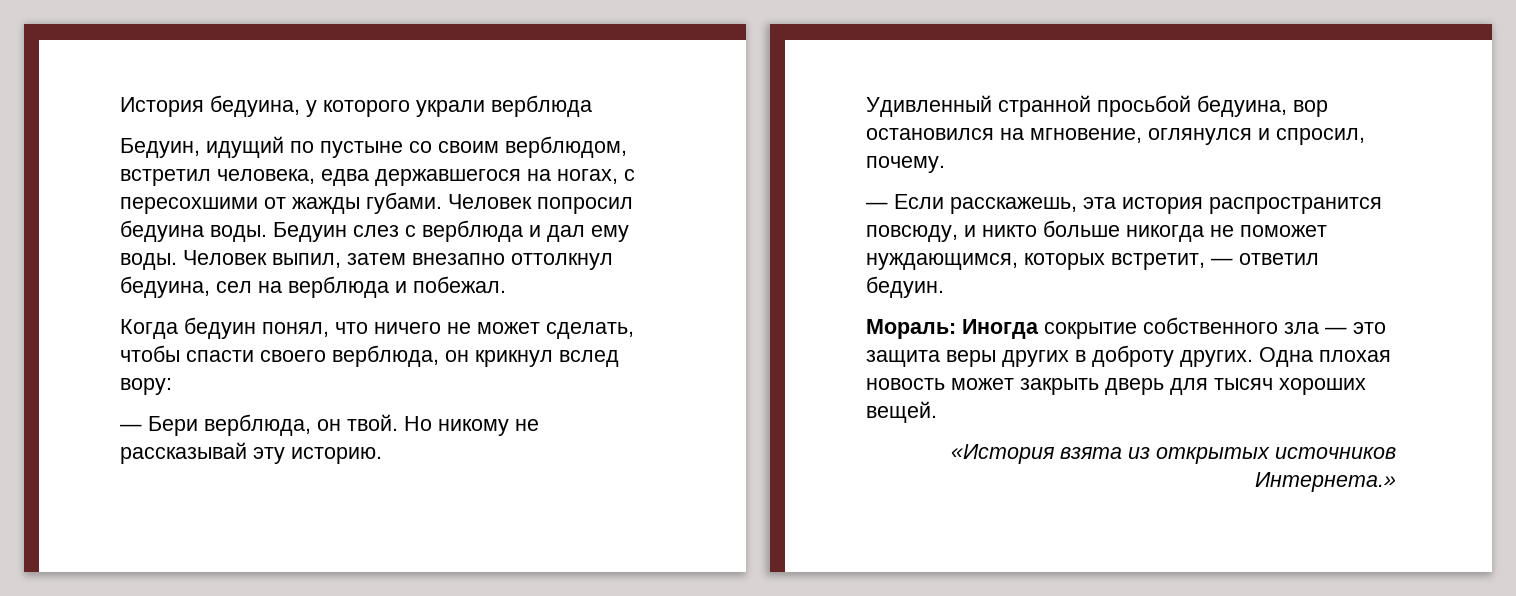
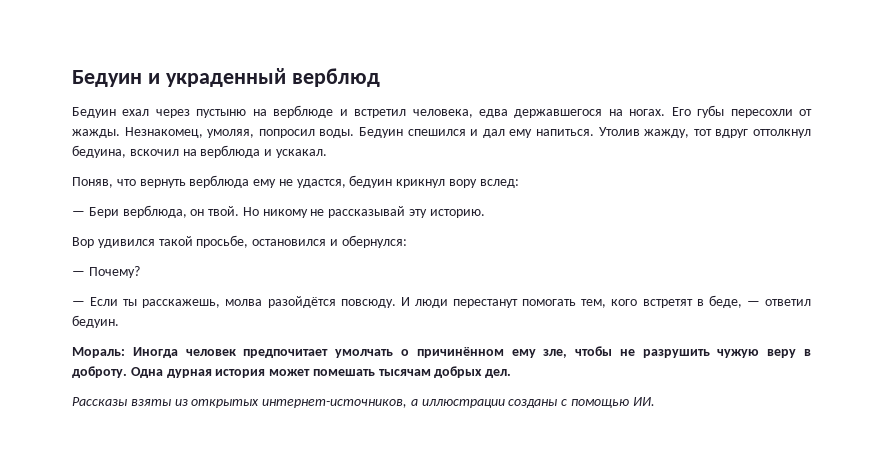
- История бедуина, у которого украли верблюда
- Бедуин, идущий по пустыне со своим верблюдом, встретил человека, едва державшегося на ногах, с пересохшими от жажды губами. Человек попросил бедуина воды. Бедуин слез с верблюда и дал ему воды. Человек выпил, затем внезапно оттолкнул бедуина, сел на верблюда и побежал.
- Когда бедуин понял, что ничего не может сделать, чтобы спасти своего верблюда, он крикнул вслед вору:
+ Бедуин и украденный верблюд
+ Бедуин ехал через пустыню на верблюде и встретил человека, едва державшегося на ногах. Его губы пересохли от жажды. Незнакомец, умоляя, попросил воды. Бедуин спешился и дал ему напиться. Утолив жажду, тот вдруг оттолкнул бедуина, вскочил на верблюда и ускакал.
+ Поняв, что вернуть верблюда ему не удастся, бедуин крикнул вору вслед:
- Удивленный странной просьбой бедуина, вор остановился на мгновение, оглянулся и спросил, почему.
- — Если расскажешь, эта история распространится повсюду, и никто больше никогда не поможет нуждающимся, которых встретит, — ответил бедуин.
+ Вор удивился такой просьбе, остановился и обернулся:
+ — Почему?
+ — Если ты расскажешь, молва разойдётся повсюду. И люди перестанут помогать тем, кого встретят в беде, — ответил бедуин.
- Мораль: Иногда сокрытие собственного зла — это защита веры других в доброту других. Одна плохая новость может закрыть дверь для тысяч хороших вещей.
- «История взята из открытых источников Интернета.»
+ Мораль: Иногда человек предпочитает умолчать о причинённом ему зле, чтобы не разрушить чужую веру в доброту. Одна дурная история может помешать тысячам добрых дел.
+ Рассказы взяты из открытых интернет-источников, а иллюстрации созданы с помощью ИИ.

